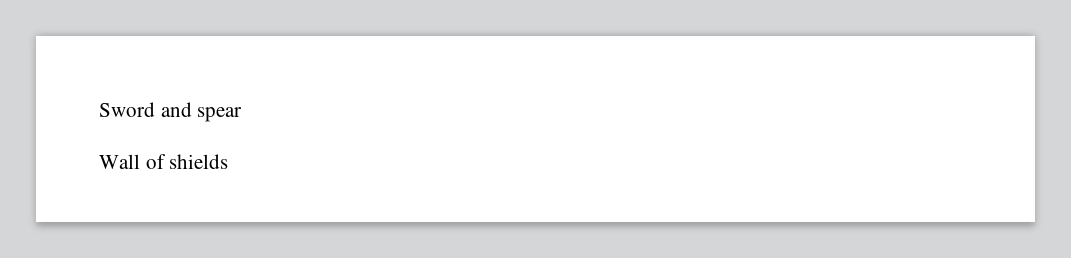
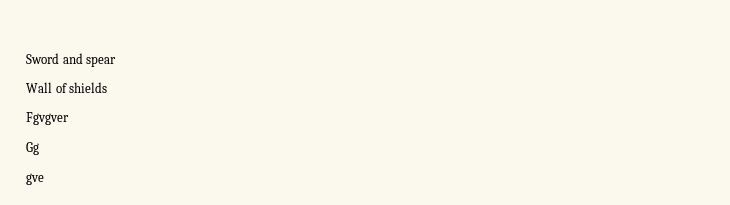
+ Fgvgver
+ Gg
+ gve

